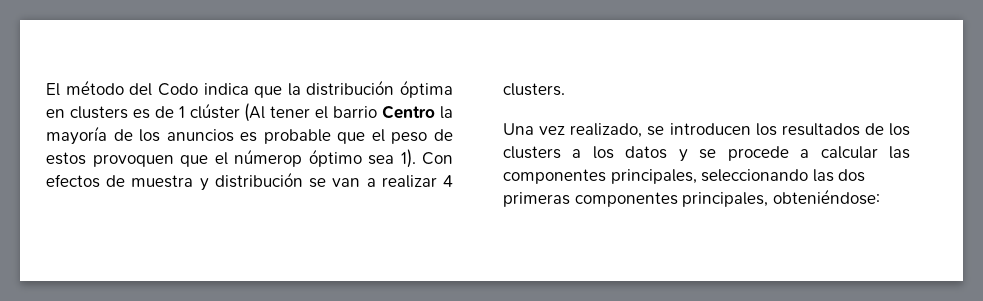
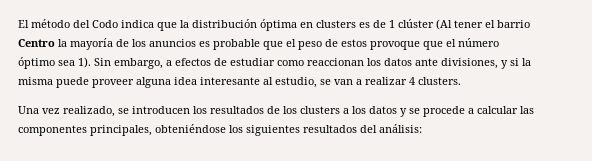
- El método del Codo indica que la distribución óptima en clusters es de 1 clúster (Al tener el barrio Centro la mayoría de los anuncios es probable que el peso de estos provoquen que el númerop óptimo sea 1).
+ El método del Codo indica que la distribución óptima en clusters es de 1 clúster (Al tener el barrio Centro la mayoría de los anuncios es probable que el peso de estos provoque que el número óptimo sea 1).
- Con efectos de muestra y distribución se van a realizar 4 clusters.
+ Sin embargo, a efectos de estudiar como reaccionan los datos ante divisiones, y si la misma puede proveer alguna idea interesante al estudio, se van a realizar 4 clusters.
- Una vez realizado, se introducen los resultados de los clusters a los datos y se procede a calcular las componentes principales, seleccionando las dos primeras componentes principales, obteniéndose:
+ Una vez realizado, se introducen los resultados de los clusters a los datos y se procede a calcular las componentes principales, obteniéndose los siguientes resultados del análisis:

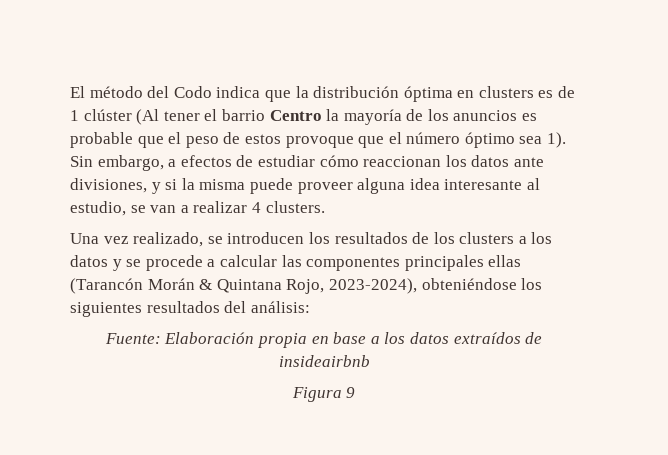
- Sin embargo, a efectos de estudiar como reaccionan los datos ante divisiones, y si la misma puede proveer alguna idea interesante al estudio, se van a realizar 4 clusters.
+ Sin embargo, a efectos de estudiar cómo reaccionan los datos ante divisiones, y si la misma puede proveer alguna idea interesante al estudio, se van a realizar 4 clusters.
- Una vez realizado, se introducen los resultados de los clusters a los datos y se procede a calcular las componentes principales, obteniéndose los siguientes resultados del análisis:
+ Una vez realizado, se introducen los resultados de los clusters a los datos y se procede a calcular las componentes principales ellas (Tarancón Morán & Quintana Rojo, 2023-2024), obteniéndose los siguientes resultados del análisis:
+ Fuente: Elaboración propia en base a los datos extraídos de insideairbnb
+ Figura 9

